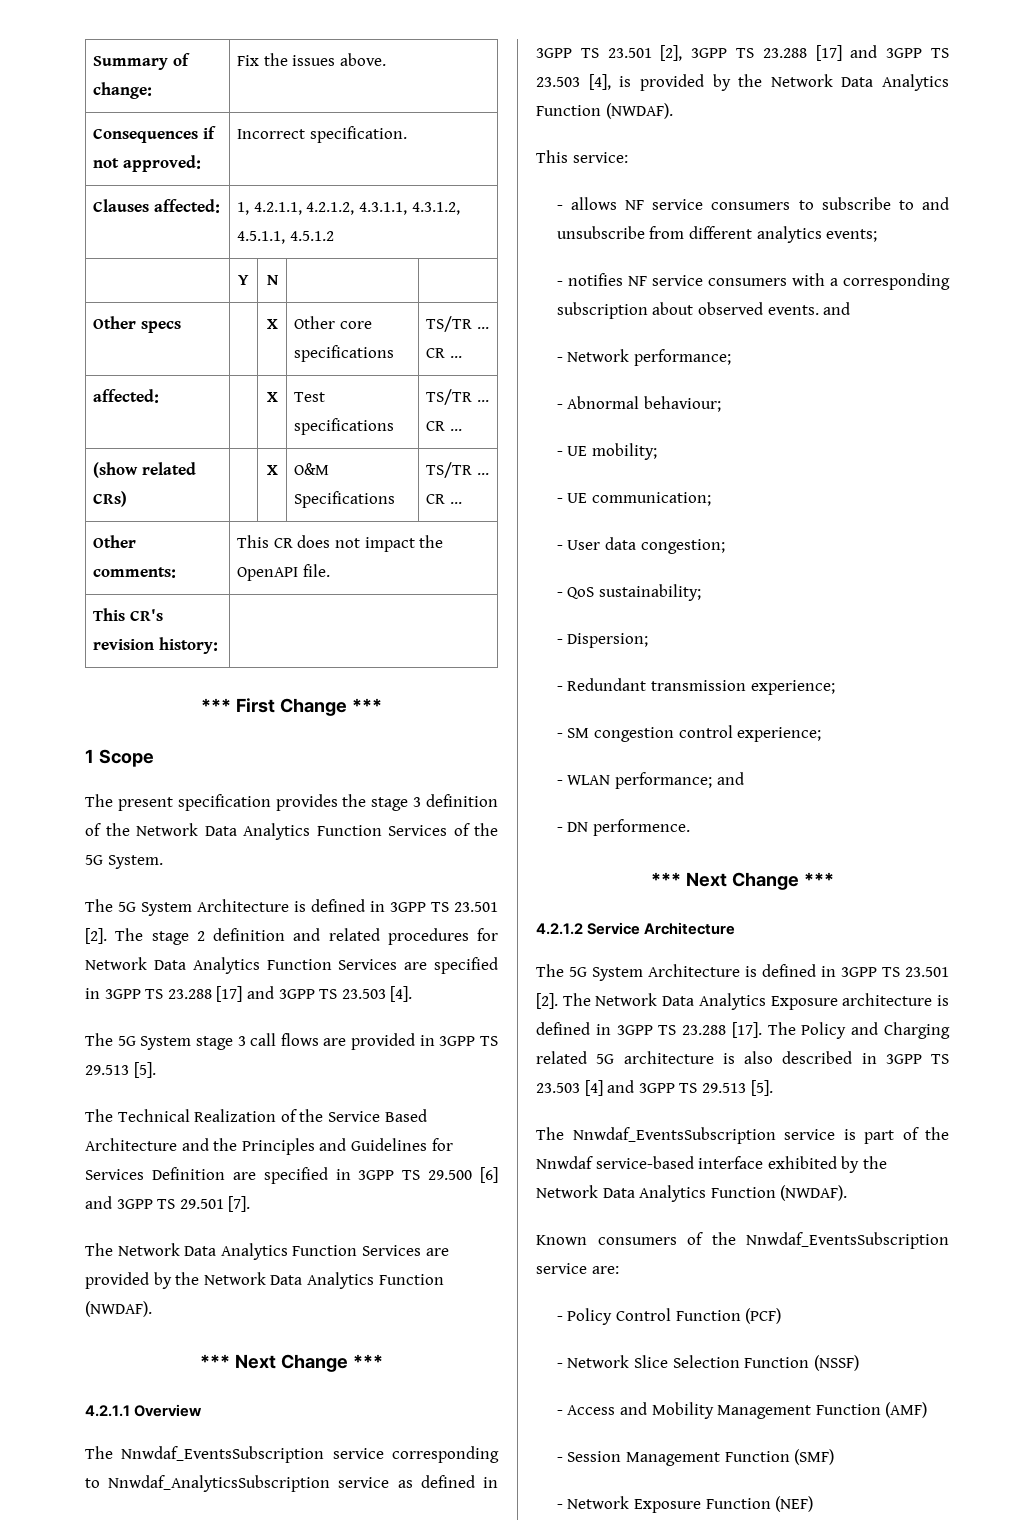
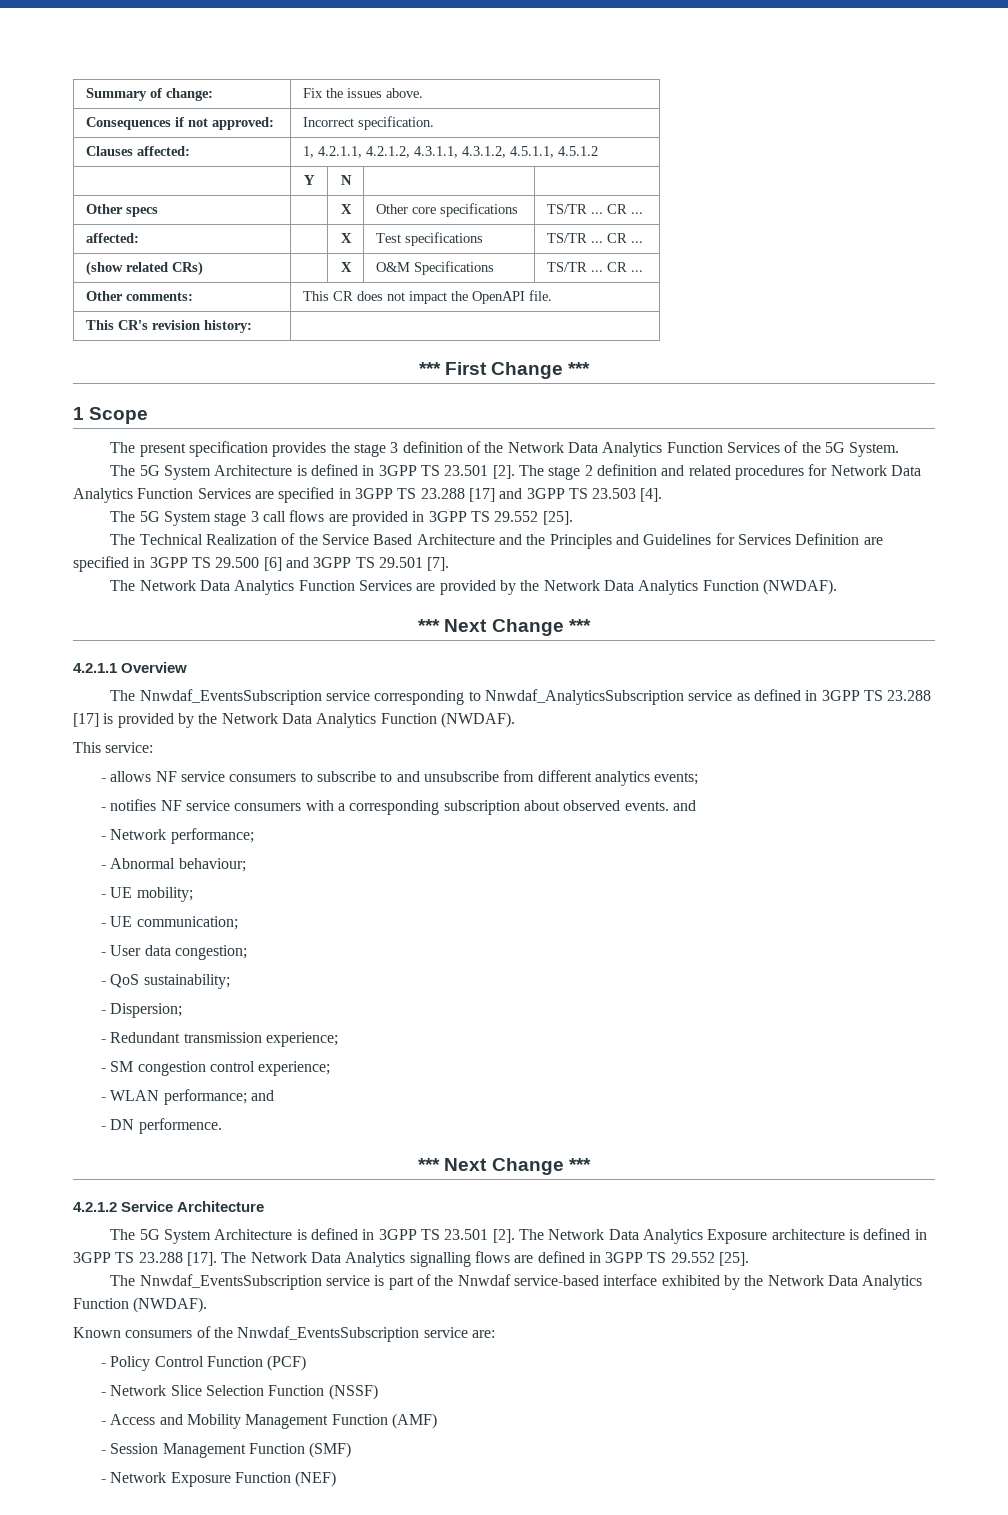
- The 5G System stage 3 call flows are provided in 3GPP TS 29.513 [5].
+ The 5G System stage 3 call flows are provided in 3GPP TS 29.552 [25].
- The Nnwdaf_EventsSubscription service corresponding to Nnwdaf_AnalyticsSubscription service as defined in 3GPP TS 23.501 [2], 3GPP TS 23.288 [17] and 3GPP TS 23.503 [4], is provided by the Network Data Analytics Function (NWDAF).
+ The Nnwdaf_EventsSubscription service corresponding to Nnwdaf_AnalyticsSubscription service as defined in 3GPP TS 23.288 [17] is provided by the Network Data Analytics Function (NWDAF).
- The Policy and Charging related 5G architecture is also described in 3GPP TS 23.503 [4] and 3GPP TS 29.513 [5].
+ The Network Data Analytics signalling flows are defined in 3GPP TS 29.552 [25].

